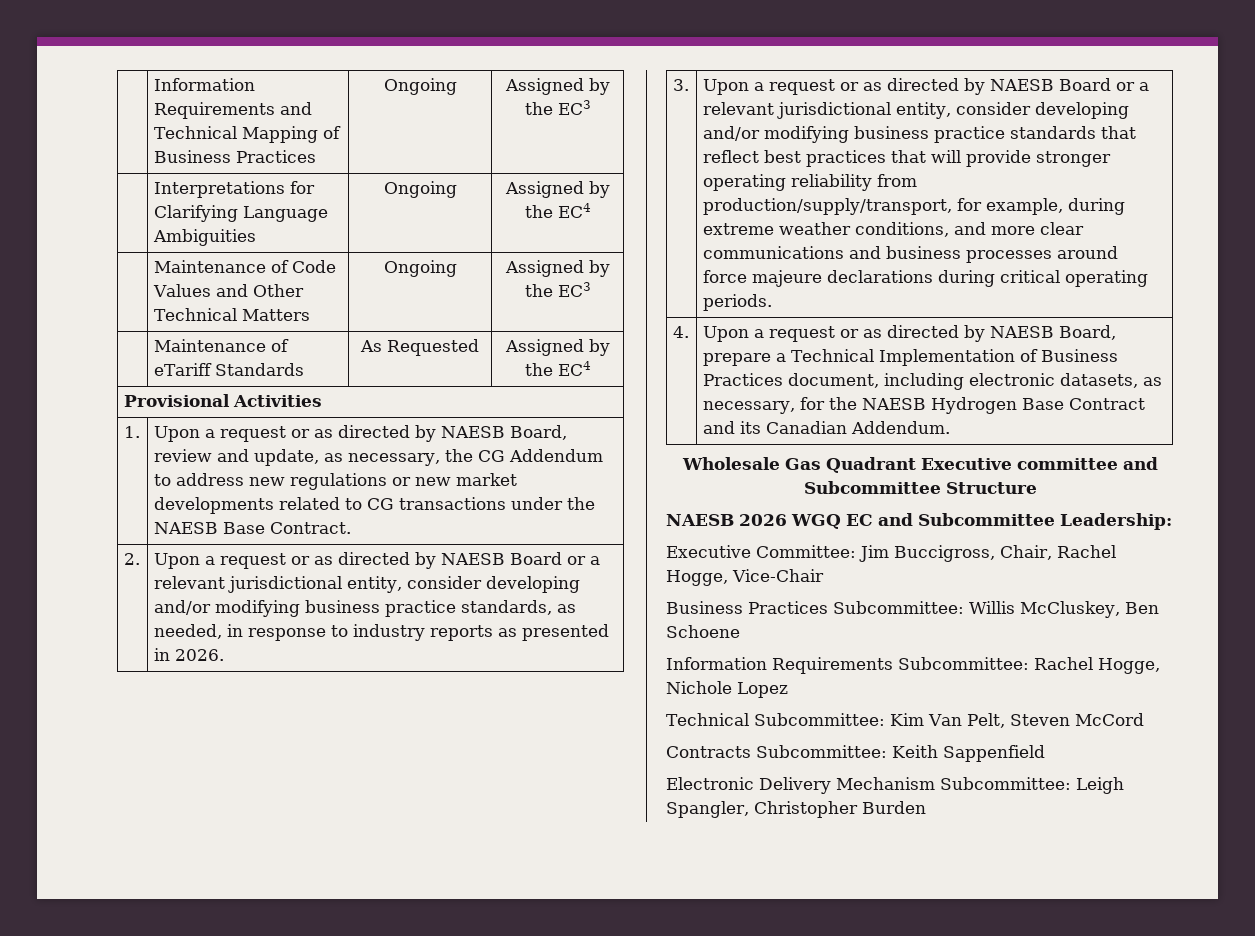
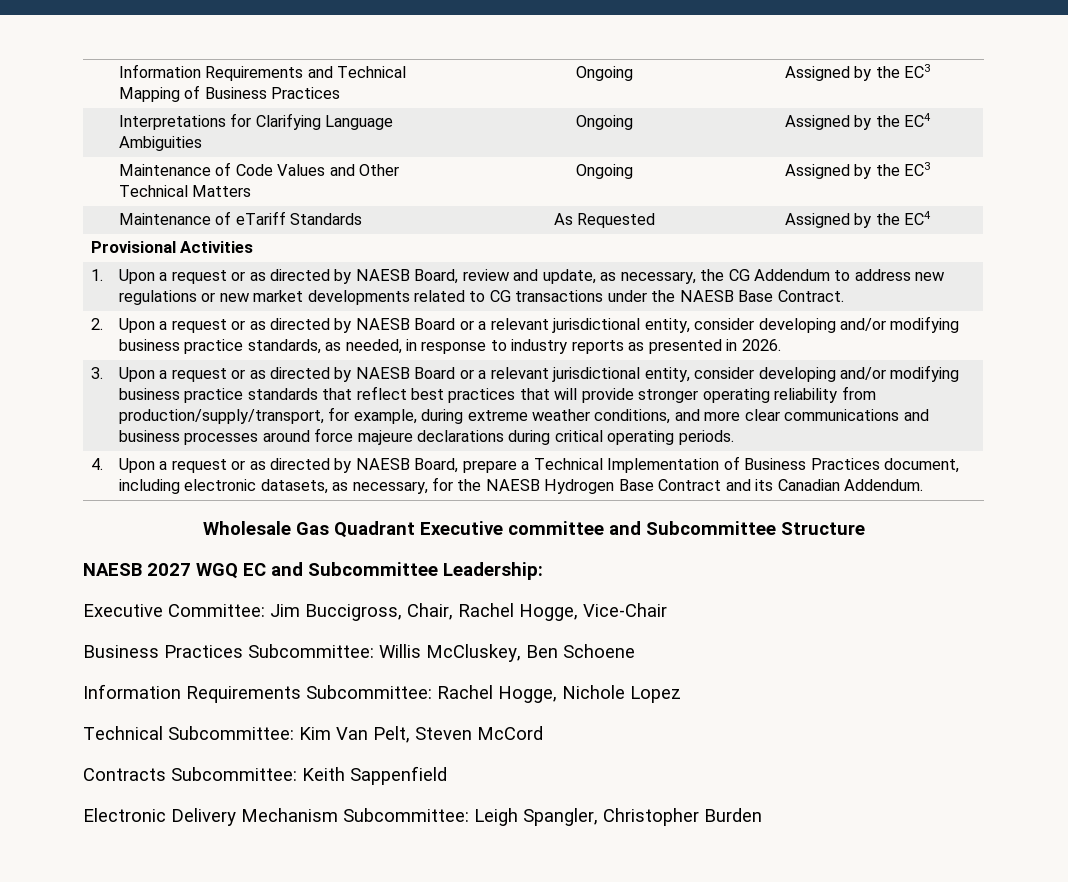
- NAESB 2026 WGQ EC and Subcommittee Leadership:
+ NAESB 2027 WGQ EC and Subcommittee Leadership:

